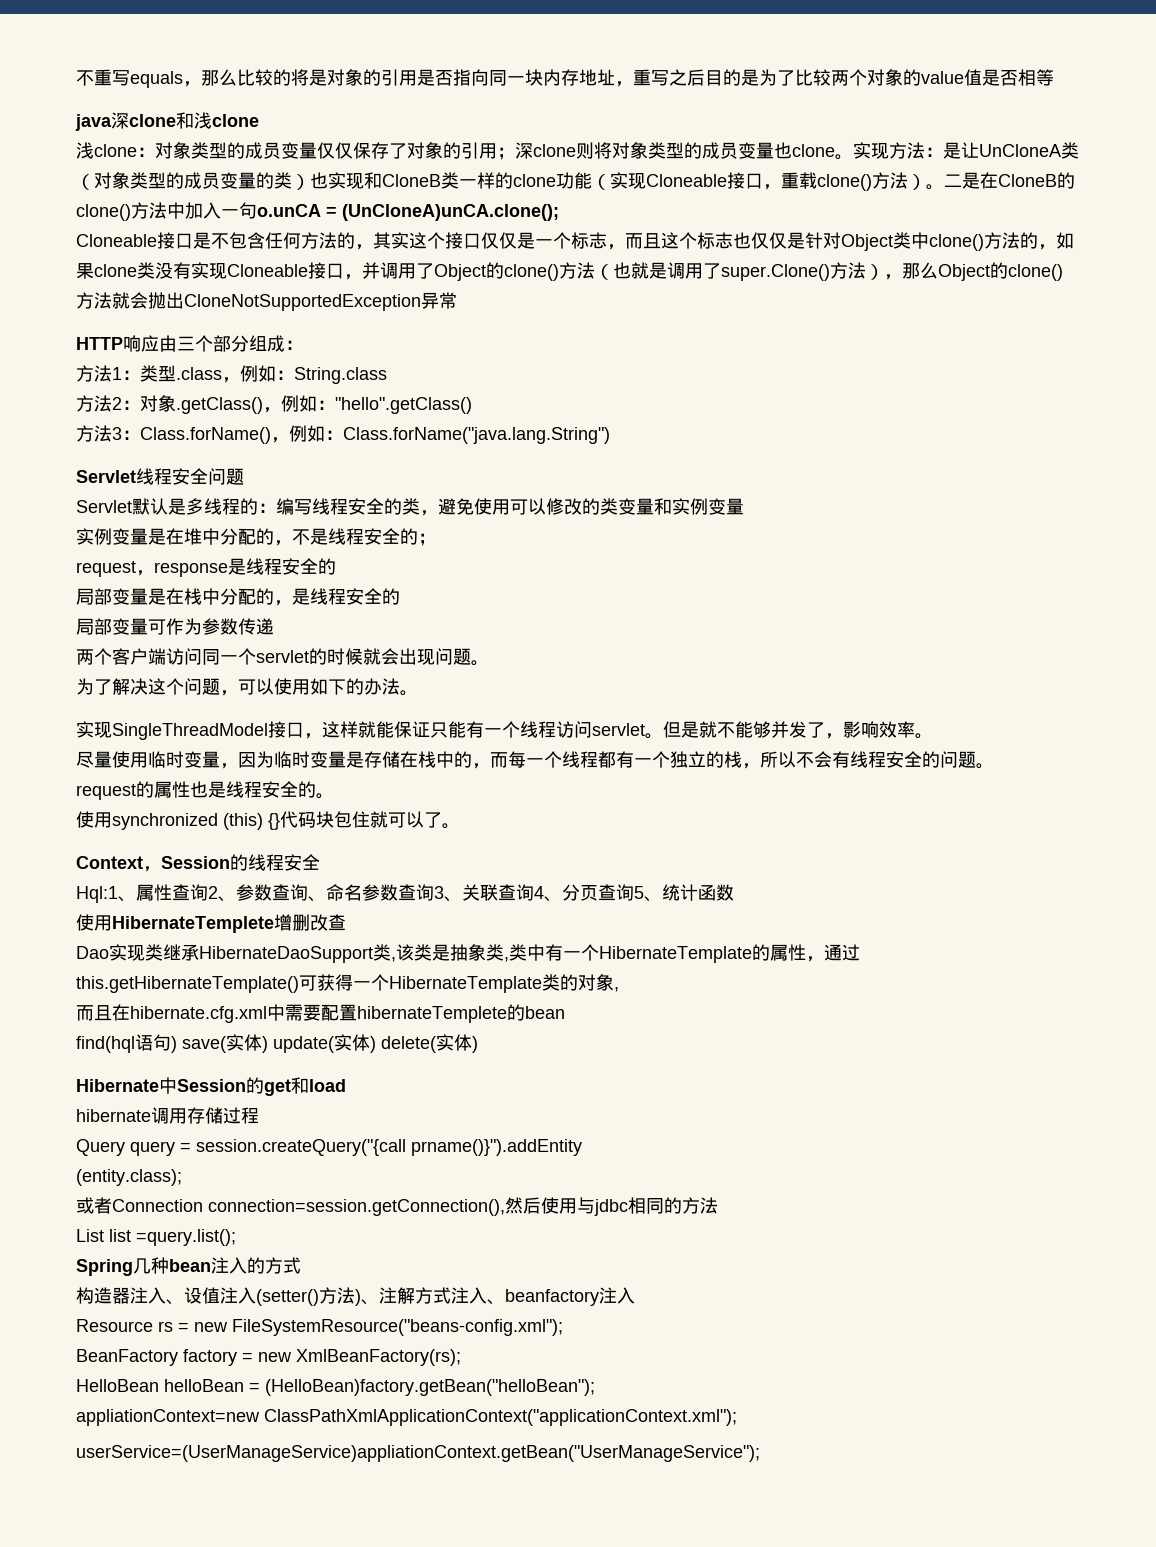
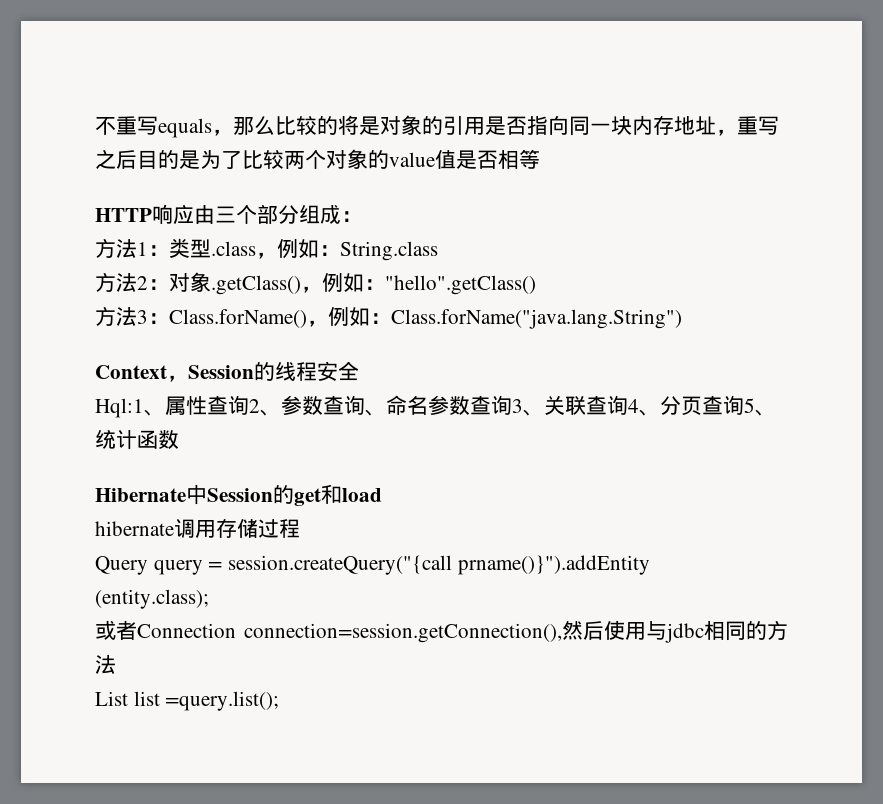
- java深clone和浅clone
- 浅clone：对象类型的成员变量仅仅保存了对象的引用；深clone则将对象类型的成员变量也clone。实现方法：是让UnCloneA类（对象类型的成员变量的类）也实现和CloneB类一样的clone功能（实现Cloneable接口，重载clone()方法）。二是在CloneB的clone()方法中加入一句o.unCA = (UnCloneA)unCA.clone();
- Cloneable接口是不包含任何方法的，其实这个接口仅仅是一个标志，而且这个标志也仅仅是针对Object类中clone()方法的，如果clone类没有实现Cloneable接口，并调用了Object的clone()方法（也就是调用了super.Clone()方法），那么Object的clone()方法就会抛出CloneNotSupportedException异常
- Servlet线程安全问题
- Servlet默认是多线程的：编写线程安全的类，避免使用可以修改的类变量和实例变量
- 实例变量是在堆中分配的，不是线程安全的；
- request，response是线程安全的
- 局部变量是在栈中分配的，是线程安全的
- 局部变量可作为参数传递
- 两个客户端访问同一个servlet的时候就会出现问题。
- 为了解决这个问题，可以使用如下的办法。
- 实现SingleThreadModel接口，这样就能保证只能有一个线程访问servlet。但是就不能够并发了，影响效率。
- 尽量使用临时变量，因为临时变量是存储在栈中的，而每一个线程都有一个独立的栈，所以不会有线程安全的问题。
- request的属性也是线程安全的。
- 使用synchronized (this) {}代码块包住就可以了。
- 使用HibernateTemplete增删改查
- Dao实现类继承HibernateDaoSupport类,该类是抽象类,类中有一个HibernateTemplate的属性，通过this.getHibernateTemplate()可获得一个HibernateTemplate类的对象,
- 而且在hibernate.cfg.xml中需要配置hibernateTemplete的bean
- find(hql语句) save(实体) update(实体) delete(实体)
- Spring几种bean注入的方式
- 构造器注入、设值注入(setter()方法)、注解方式注入、beanfactory注入
- Resource rs = new FileSystemResource("beans-config.xml");
- BeanFactory factory = new XmlBeanFactory(rs);
- HelloBean helloBean = (HelloBean)factory.getBean("helloBean");
- appliationContext=new ClassPathXmlApplicationContext("applicationContext.xml");
- userService=(UserManageService)appliationContext.getBean("UserManageService");

